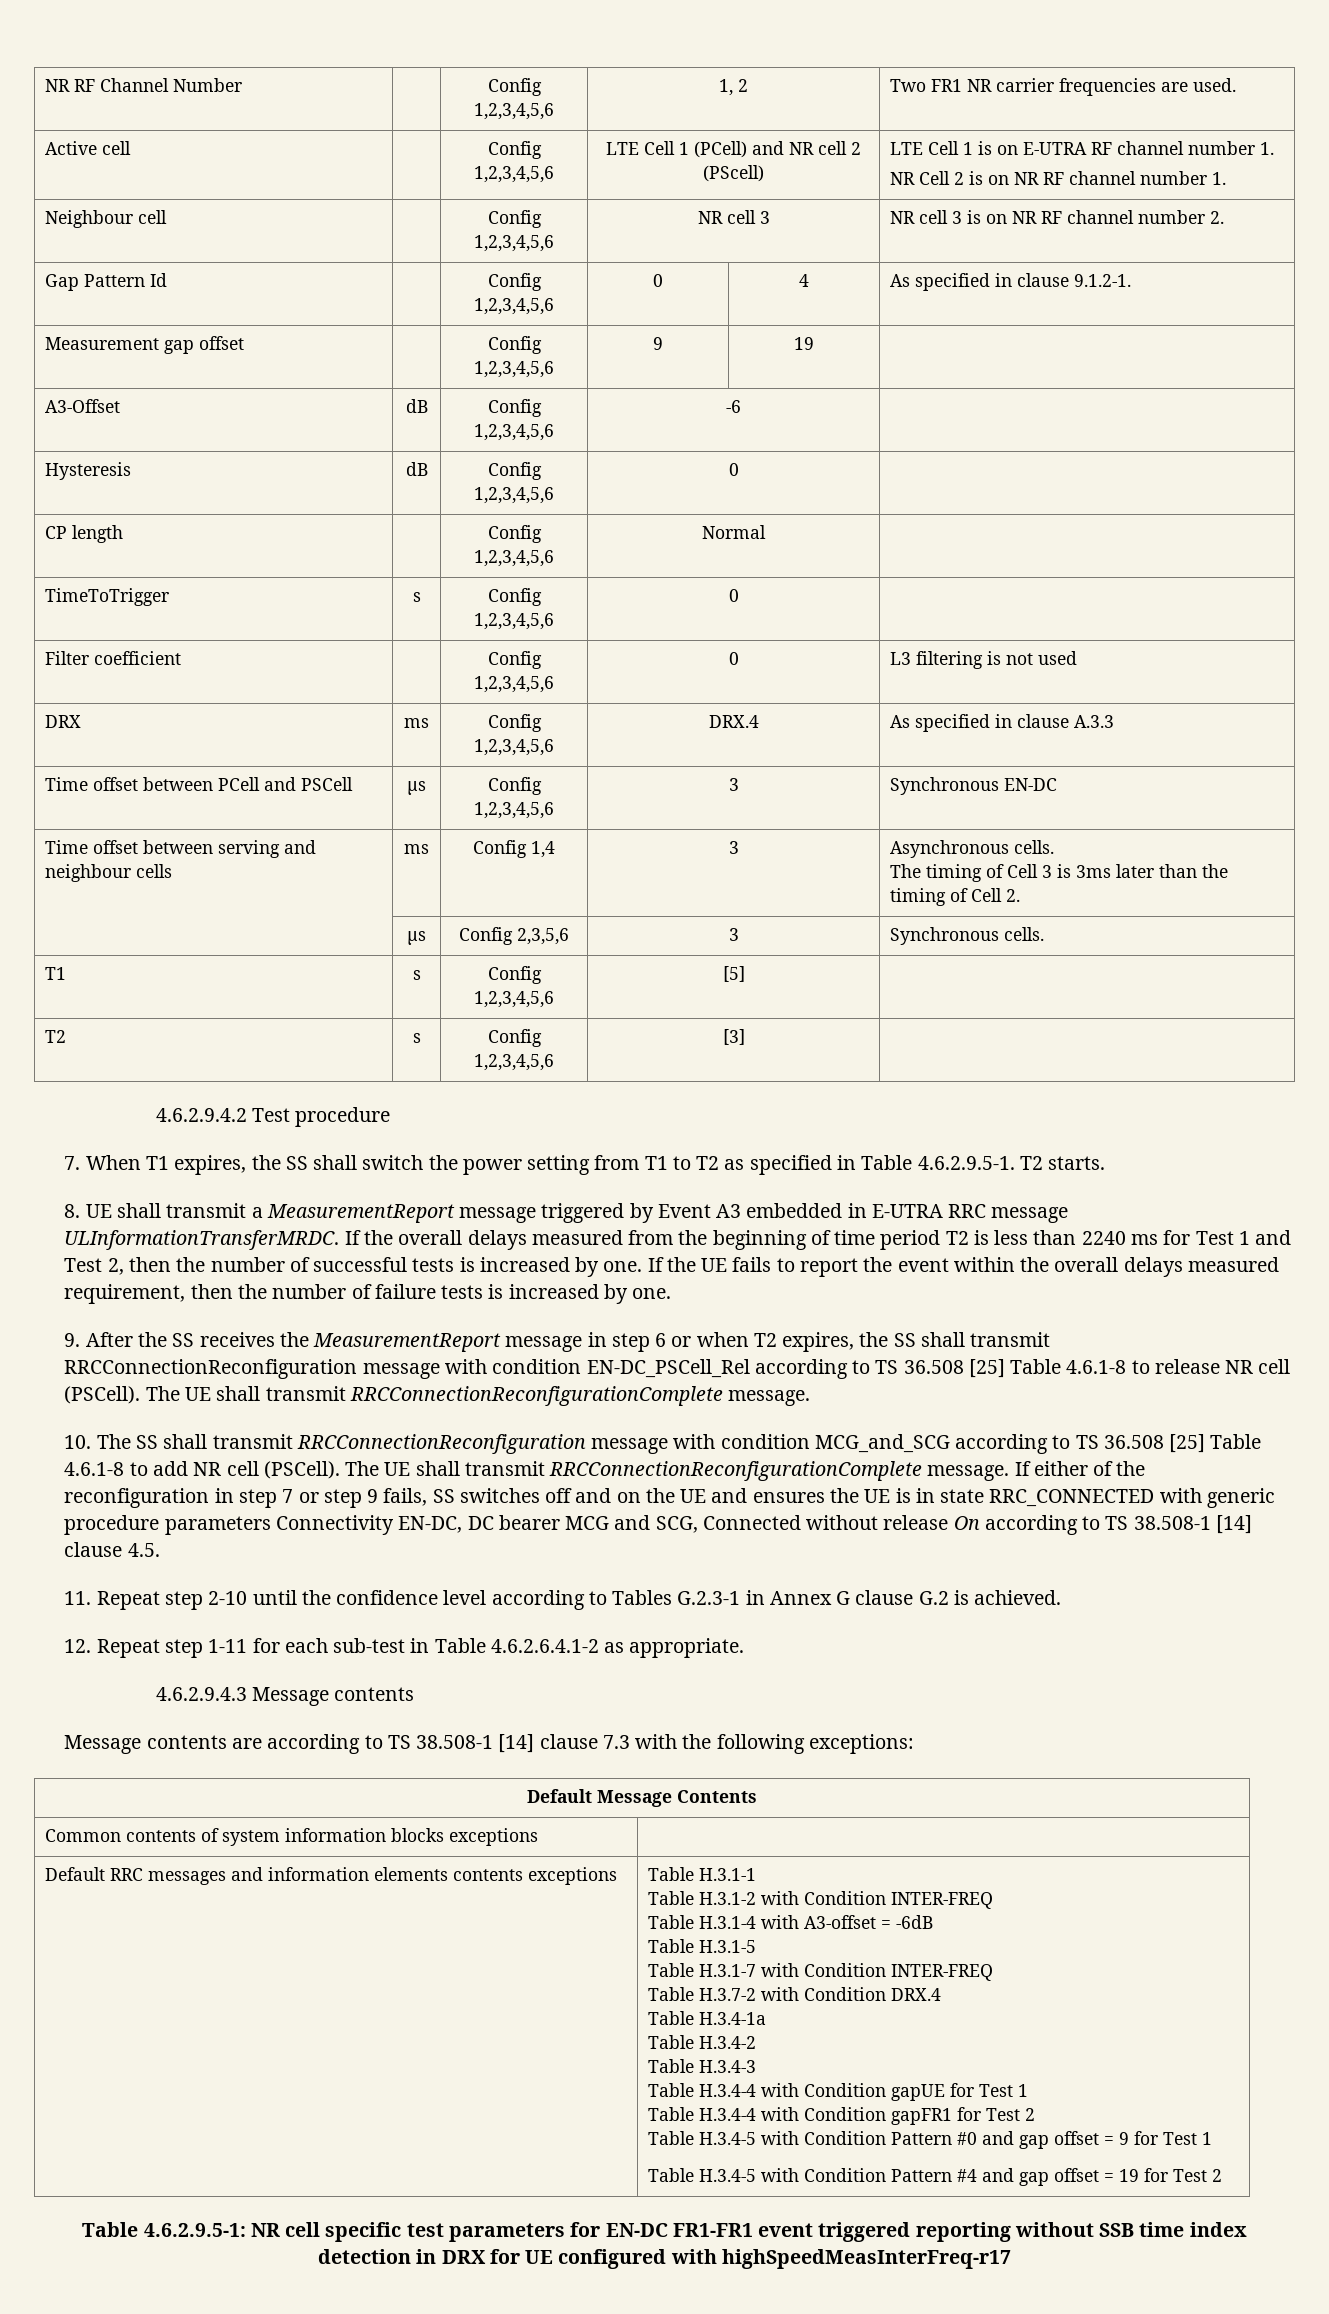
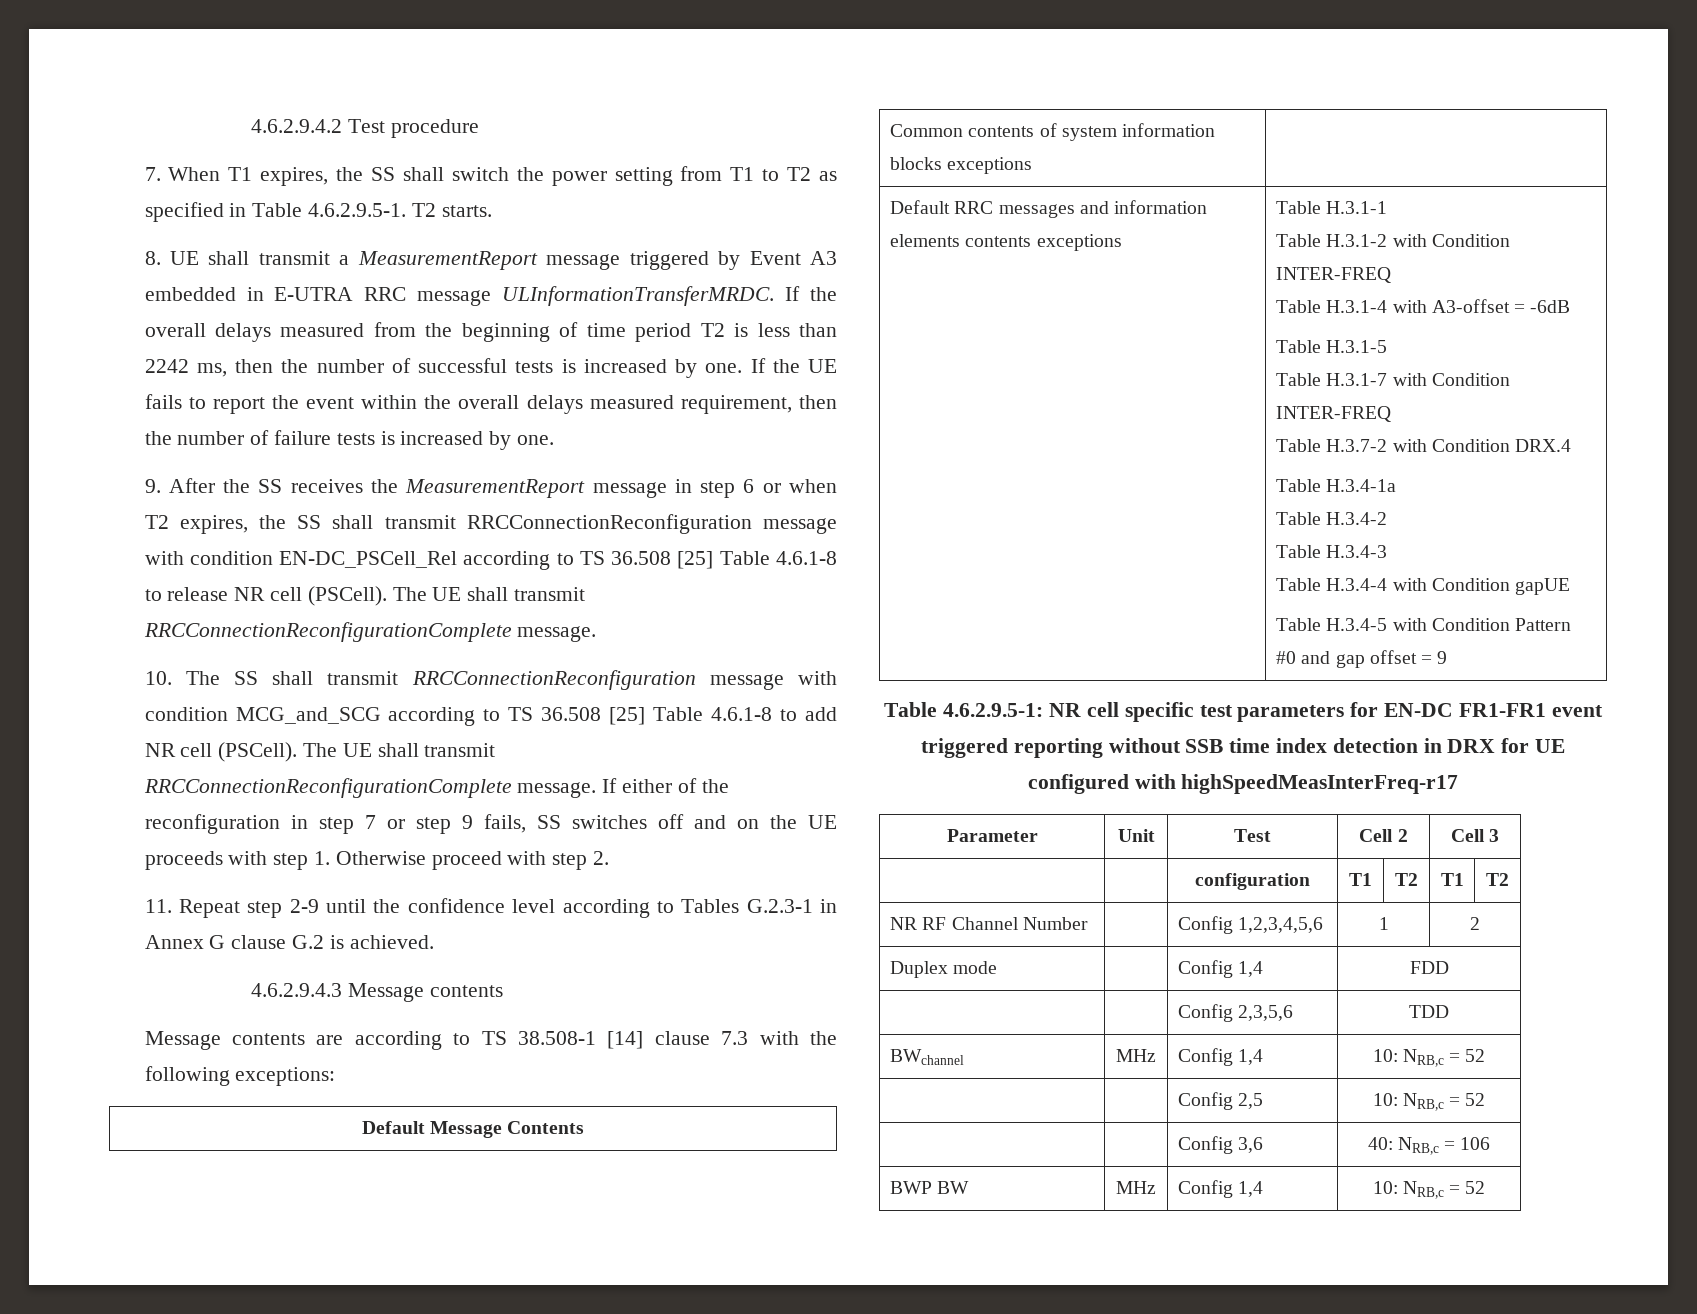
- NR RF Channel Number | | Config 1,2,3,4,5,6 | 1, 2 | Two FR1 NR carrier frequencies are used.
- Active cell | | Config 1,2,3,4,5,6 | LTE Cell 1 (PCell) and NR cell 2 (PScell) | LTE Cell 1 is on E-UTRA RF channel number 1.
- NR Cell 2 is on NR RF channel number 1.
- Neighbour cell | | Config 1,2,3,4,5,6 | NR cell 3 | NR cell 3 is on NR RF channel number 2.
- Gap Pattern Id | | Config 1,2,3,4,5,6 | 0 | 4 | As specified in clause 9.1.2-1.
- Measurement gap offset | | Config 1,2,3,4,5,6 | 9 | 19 |
- A3-Offset | dB | Config 1,2,3,4,5,6 | -6 |
- Hysteresis | dB | Config 1,2,3,4,5,6 | 0 |
- CP length | | Config 1,2,3,4,5,6 | Normal |
- TimeToTrigger | s | Config 1,2,3,4,5,6 | 0 |
- Filter coefficient | | Config 1,2,3,4,5,6 | 0 | L3 filtering is not used
- DRX | ms | Config 1,2,3,4,5,6 | DRX.4 | As specified in clause A.3.3
- Time offset between PCell and PSCell | μs | Config 1,2,3,4,5,6 | 3 | Synchronous EN-DC
- Time offset between serving and neighbour cells | ms | Config 1,4 | 3 | Asynchronous cells.
- The timing of Cell 3 is 3ms later than the timing of Cell 2.
- | μs | Config 2,3,5,6 | 3 | Synchronous cells.
- T1 | s | Config 1,2,3,4,5,6 | [5] |
- T2 | s | Config 1,2,3,4,5,6 | [3] |
- If the overall delays measured from the beginning of time period T2 is less than 2240 ms for Test 1 and Test 2, then the number of successful tests is increased by one.
+ If the overall delays measured from the beginning of time period T2 is less than 2242 ms, then the number of successful tests is increased by one.
- If either of the reconfiguration in step 7 or step 9 fails, SS switches off and on the UE and ensures the UE is in state RRC_CONNECTED with generic procedure parameters Connectivity EN-DC, DC bearer MCG and SCG, Connected without release On according to TS 38.508-1 [14] clause 4.5.
+ If either of the reconfiguration in step 7 or step 9 fails, SS switches off and on the UE proceeds with step 1. Otherwise proceed with step 2.
- 11. Repeat step 2-10 until the confidence level according to Tables G.2.3-1 in Annex G clause G.2 is achieved.
+ 11. Repeat step 2-9 until the confidence level according to Tables G.2.3-1 in Annex G clause G.2 is achieved.
- 12. Repeat step 1-11 for each sub-test in Table 4.6.2.6.4.1-2 as appropriate.
- Table H.3.4-4 with Condition gapUE for Test 1
- Table H.3.4-4 with Condition gapFR1 for Test 2
+ Table H.3.4-4 with Condition gapUE
- Table H.3.4-5 with Condition Pattern #0 and gap offset = 9 for Test 1
- Table H.3.4-5 with Condition Pattern #4 and gap offset = 19 for Test 2
+ Table H.3.4-5 with Condition Pattern #0 and gap offset = 9
+ Parameter | Unit | Test | Cell 2 | Cell 3
+ | | configuration | T1 | T2 | T1 | T2
+ NR RF Channel Number | | Config 1,2,3,4,5,6 | 1 | 2
+ Duplex mode | | Config 1,4 | FDD
+ | | Config 2,3,5,6 | TDD
+ BWchannel | MHz | Config 1,4 | 10: NRB,c = 52
+ | | Config 2,5 | 10: NRB,c = 52
+ | | Config 3,6 | 40: NRB,c = 106
+ BWP BW | MHz | Config 1,4 | 10: NRB,c = 52

